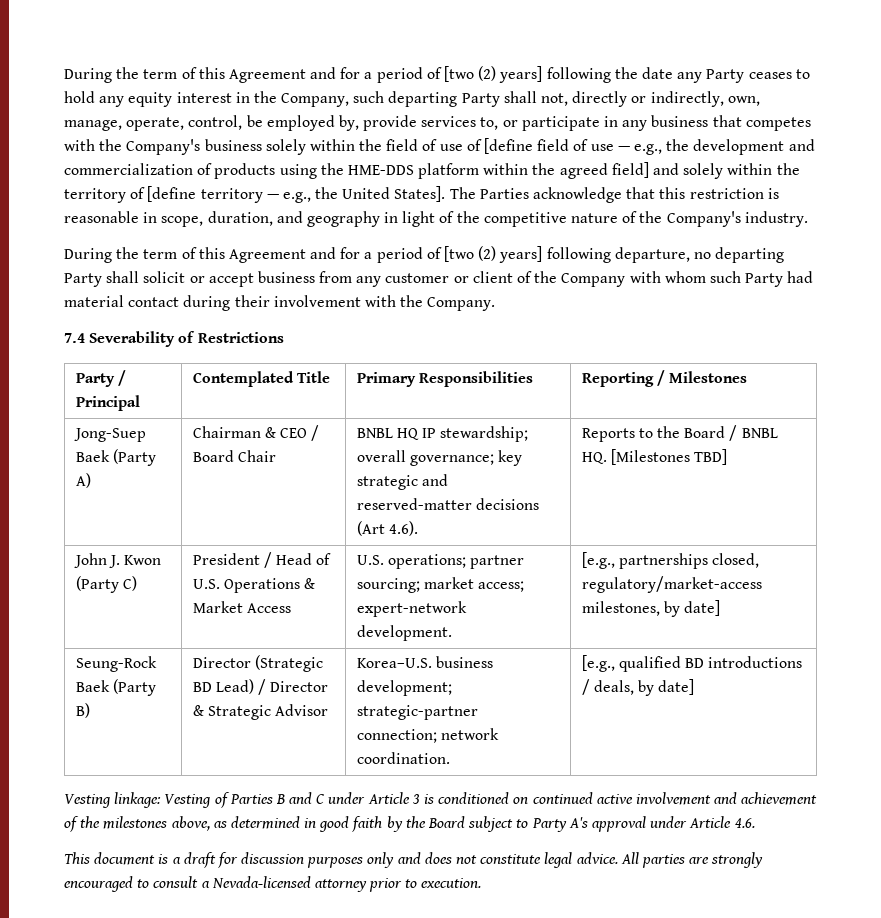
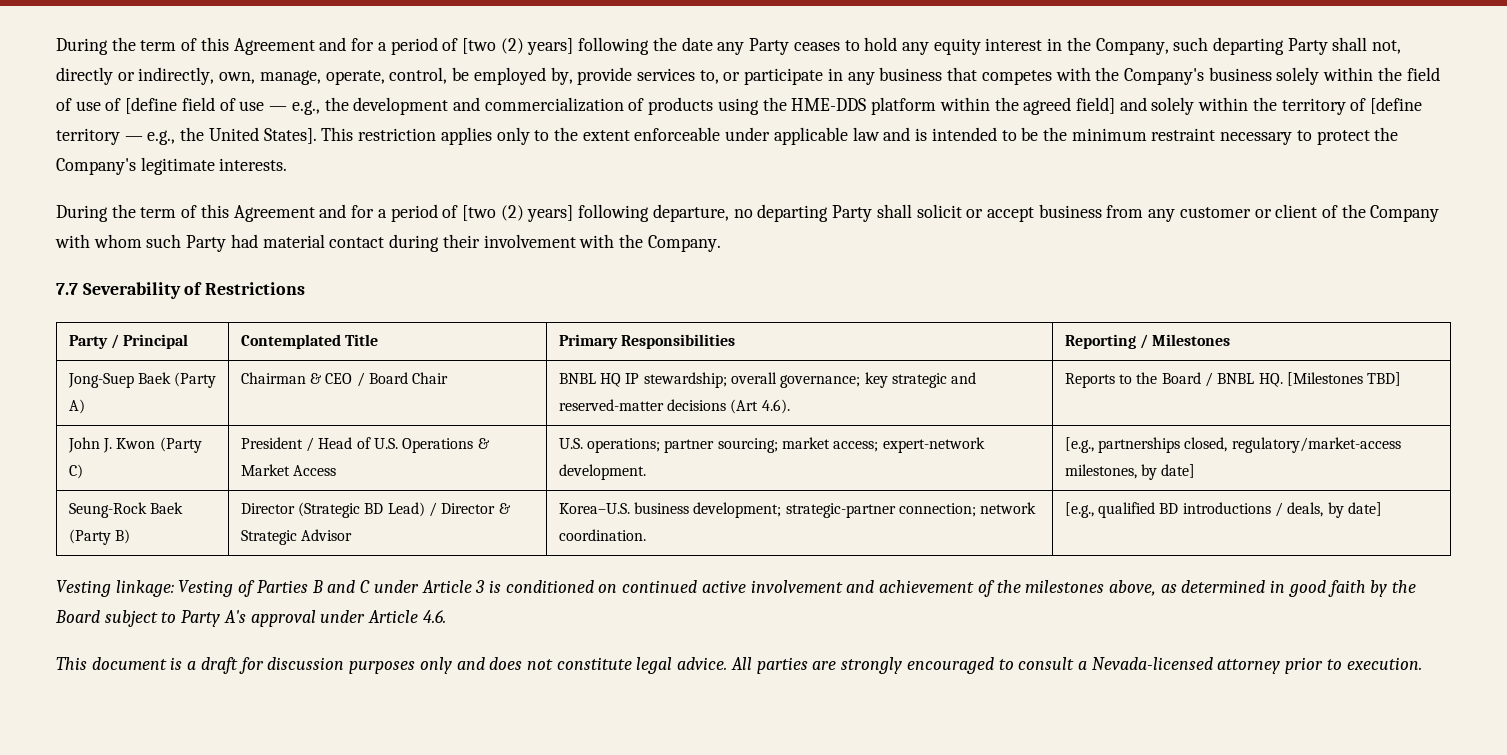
- The Parties acknowledge that this restriction is reasonable in scope, duration, and geography in light of the competitive nature of the Company's industry.
+ This restriction applies only to the extent enforceable under applicable law and is intended to be the minimum restraint necessary to protect the Company's legitimate interests.
- 7.4 Severability of Restrictions
+ 7.7 Severability of Restrictions

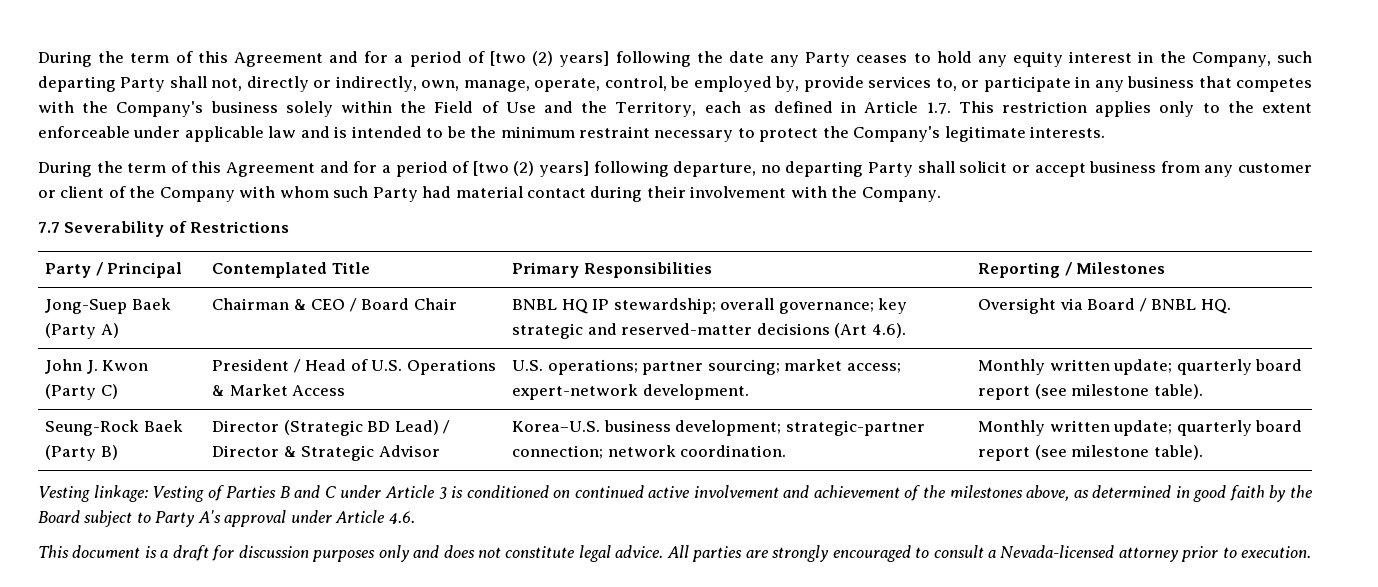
- During the term of this Agreement and for a period of [two (2) years] following the date any Party ceases to hold any equity interest in the Company, such departing Party shall not, directly or indirectly, own, manage, operate, control, be employed by, provide services to, or participate in any business that competes with the Company's business solely within the field of use of [define field of use — e.g., the development and commercialization of products using the HME-DDS platform within the agreed field] and solely within the territory of [define territory — e.g., the United States]. This restriction applies only to the extent enforceable under applicable law and is intended to be the minimum restraint necessary to protect the Company's legitimate interests.
+ During the term of this Agreement and for a period of [two (2) years] following the date any Party ceases to hold any equity interest in the Company, such departing Party shall not, directly or indirectly, own, manage, operate, control, be employed by, provide services to, or participate in any business that competes with the Company's business solely within the Field of Use and the Territory, each as defined in Article 1.7. This restriction applies only to the extent enforceable under applicable law and is intended to be the minimum restraint necessary to protect the Company's legitimate interests.
- Jong-Suep Baek (Party A) | Chairman & CEO / Board Chair | BNBL HQ IP stewardship; overall governance; key strategic and reserved-matter decisions (Art 4.6). | Reports to the Board / BNBL HQ. [Milestones TBD]
+ Jong-Suep Baek (Party A) | Chairman & CEO / Board Chair | BNBL HQ IP stewardship; overall governance; key strategic and reserved-matter decisions (Art 4.6). | Oversight via Board / BNBL HQ.
- John J. Kwon (Party C) | President / Head of U.S. Operations & Market Access | U.S. operations; partner sourcing; market access; expert-network development. | [e.g., partnerships closed, regulatory/market-access milestones, by date]
+ John J. Kwon (Party C) | President / Head of U.S. Operations & Market Access | U.S. operations; partner sourcing; market access; expert-network development. | Monthly written update; quarterly board report (see milestone table).
- Seung-Rock Baek (Party B) | Director (Strategic BD Lead) / Director & Strategic Advisor | Korea–U.S. business development; strategic-partner connection; network coordination. | [e.g., qualified BD introductions / deals, by date]
+ Seung-Rock Baek (Party B) | Director (Strategic BD Lead) / Director & Strategic Advisor | Korea–U.S. business development; strategic-partner connection; network coordination. | Monthly written update; quarterly board report (see milestone table).

